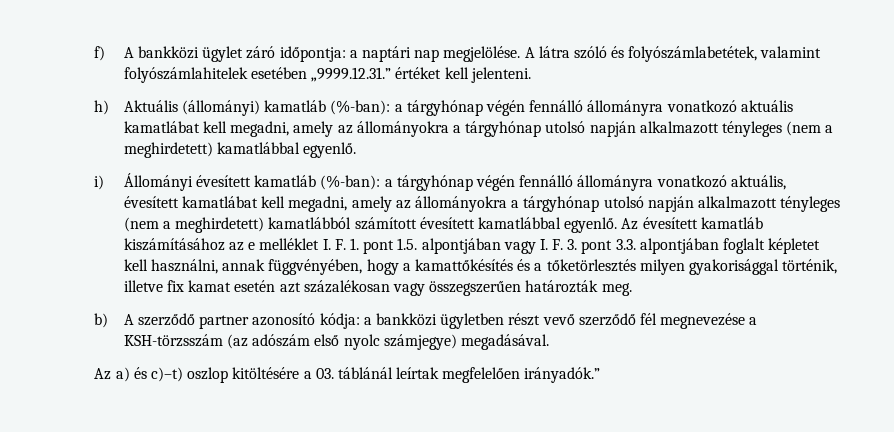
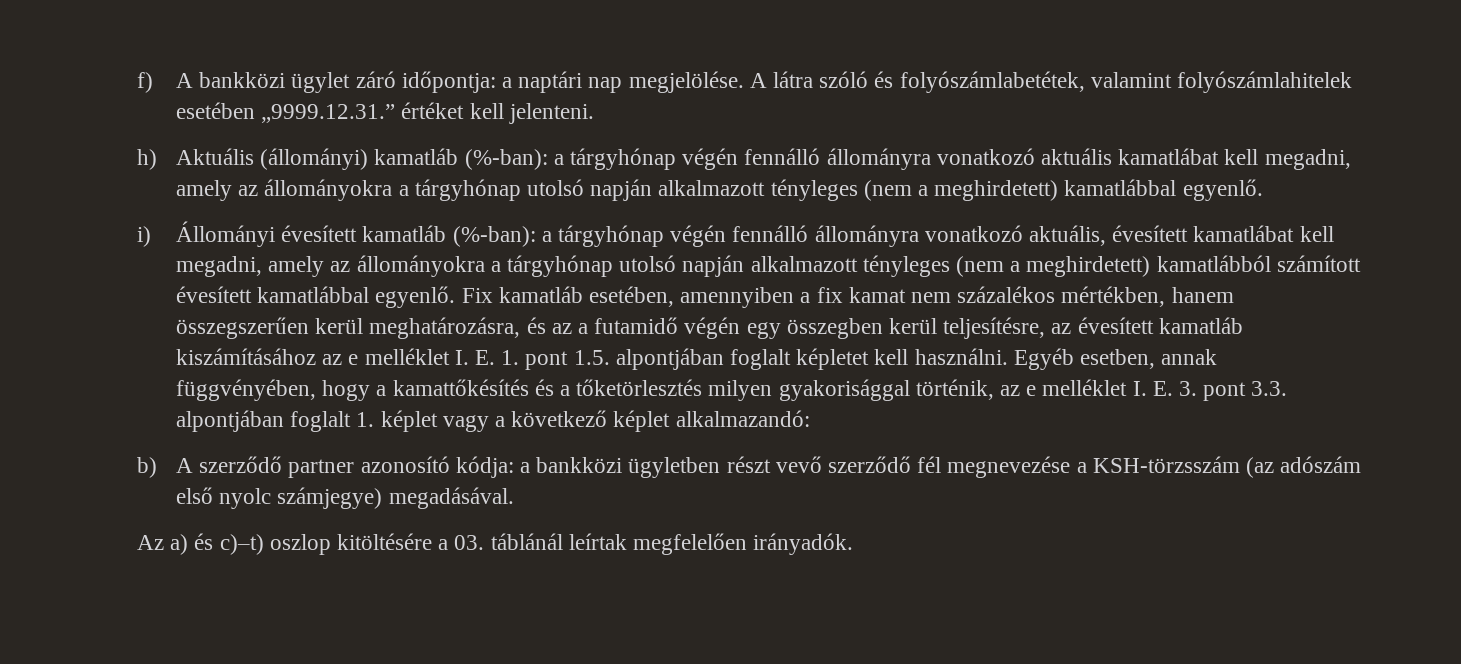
- Az évesített kamatláb kiszámításához az e melléklet I. F. 1. pont 1.5. alpontjában vagy I. F. 3. pont 3.3. alpontjában foglalt képletet kell használni, annak függvényében, hogy a kamattőkésítés és a tőketörlesztés milyen gyakorisággal történik, illetve fix kamat esetén azt százalékosan vagy összegszerűen határozták meg.
+ Fix kamatláb esetében, amennyiben a fix kamat nem százalékos mértékben, hanem összegszerűen kerül meghatározásra, és az a futamidő végén egy összegben kerül teljesítésre, az évesített kamatláb kiszámításához az e melléklet I. E. 1. pont 1.5. alpontjában foglalt képletet kell használni. Egyéb esetben, annak függvényében, hogy a kamattőkésítés és a tőketörlesztés milyen gyakorisággal történik, az e melléklet I. E. 3. pont 3.3. alpontjában foglalt 1. képlet vagy a következő képlet alkalmazandó:
- Az a) és c)–t) oszlop kitöltésére a 03. táblánál leírtak megfelelően irányadók.”
+ Az a) és c)–t) oszlop kitöltésére a 03. táblánál leírtak megfelelően irányadók.

